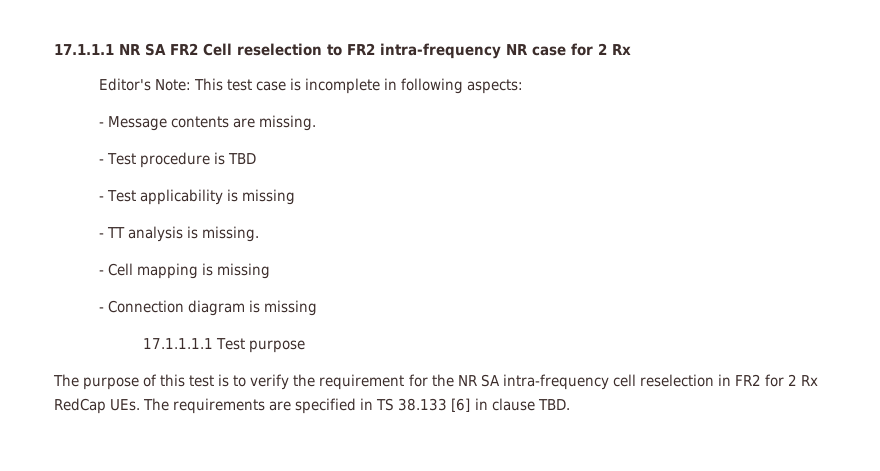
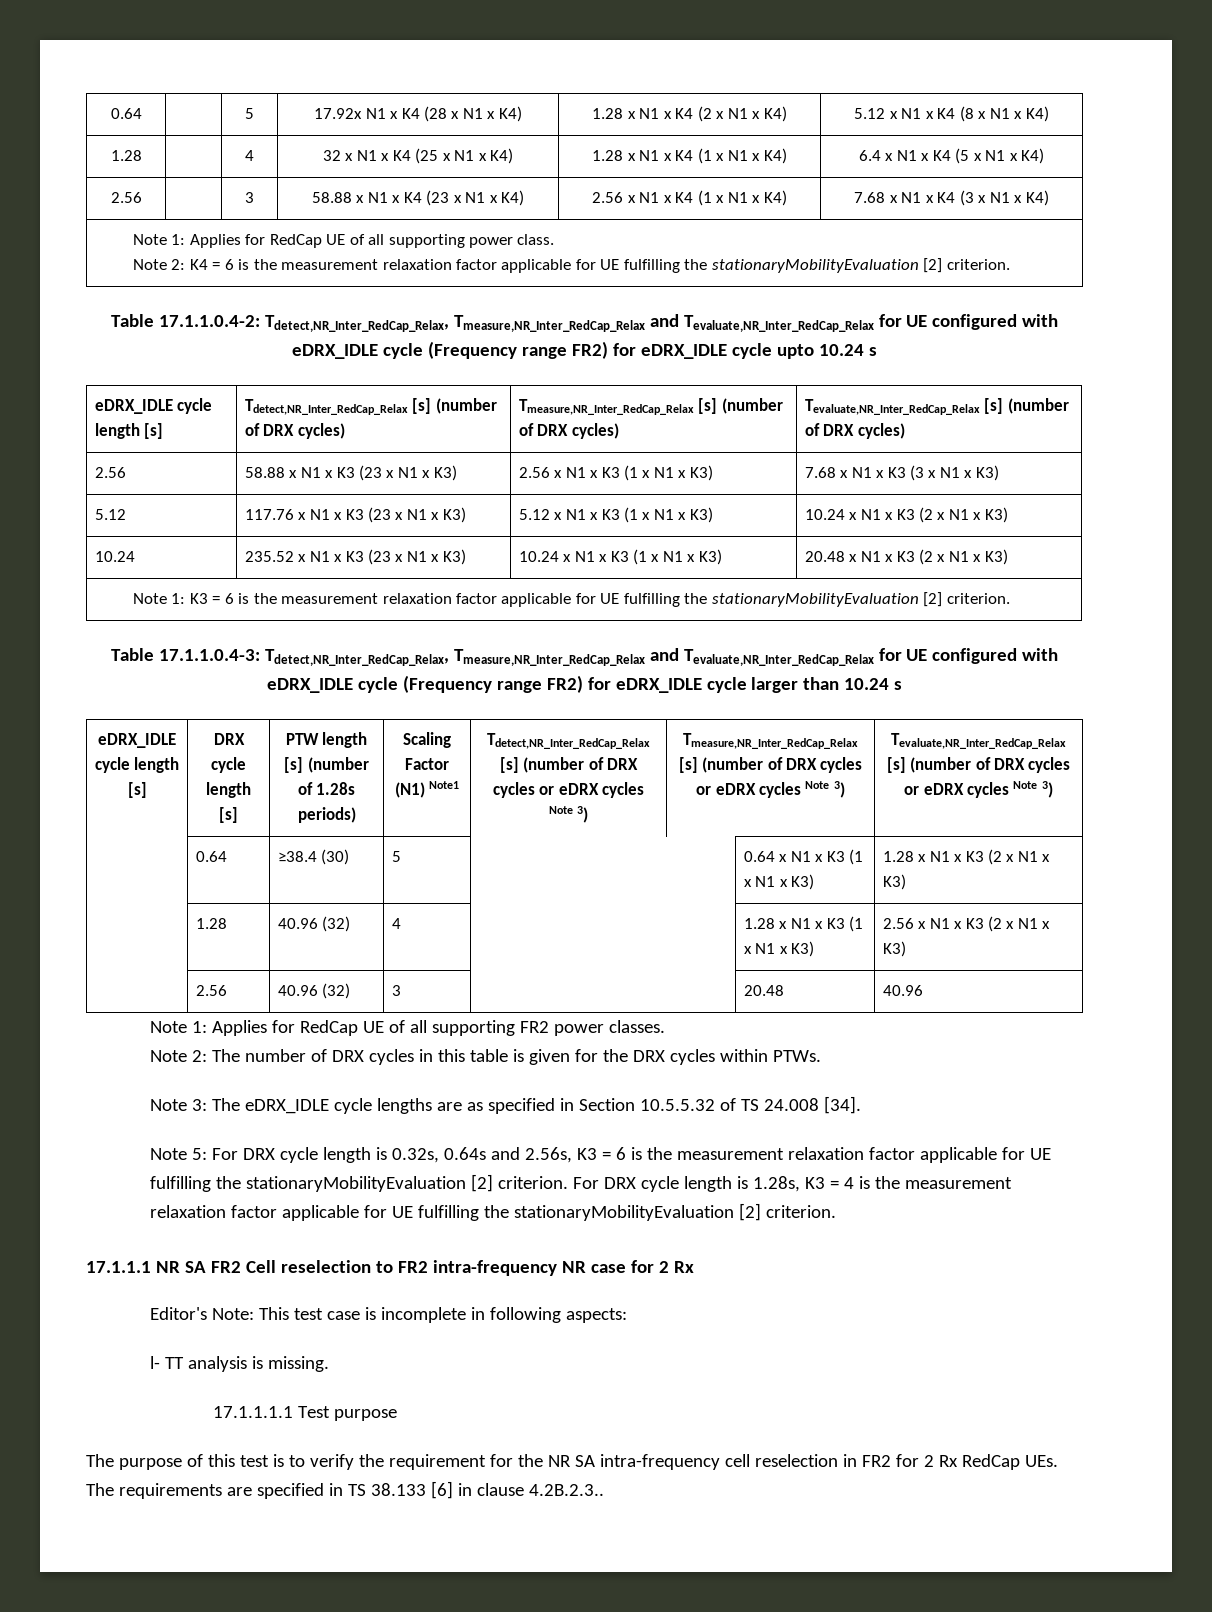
+ 0.64 | | 5 | 17.92x N1 x K4 (28 x N1 x K4) | 1.28 x N1 x K4 (2 x N1 x K4) | 5.12 x N1 x K4 (8 x N1 x K4)
+ 1.28 | | 4 | 32 x N1 x K4 (25 x N1 x K4) | 1.28 x N1 x K4 (1 x N1 x K4) | 6.4 x N1 x K4 (5 x N1 x K4)
+ 2.56 | | 3 | 58.88 x N1 x K4 (23 x N1 x K4) | 2.56 x N1 x K4 (1 x N1 x K4) | 7.68 x N1 x K4 (3 x N1 x K4)
+ Note 1: Applies for RedCap UE of all supporting power class.
+ Note 2: K4 = 6 is the measurement relaxation factor applicable for UE fulfilling the stationaryMobilityEvaluation [2] criterion.
+ Table 17.1.1.0.4-2: Tdetect,NR_Inter_RedCap_Relax, Tmeasure,NR_Inter_RedCap_Relax and Tevaluate,NR_Inter_RedCap_Relax for UE configured with eDRX_IDLE cycle (Frequency range FR2) for eDRX_IDLE cycle upto 10.24 s
+ eDRX_IDLE cycle length [s] | Tdetect,NR_Inter_RedCap_Relax [s] (number of DRX cycles) | Tmeasure,NR_Inter_RedCap_Relax [s] (number of DRX cycles) | Tevaluate,NR_Inter_RedCap_Relax [s] (number of DRX cycles)
+ 2.56 | 58.88 x N1 x K3 (23 x N1 x K3) | 2.56 x N1 x K3 (1 x N1 x K3) | 7.68 x N1 x K3 (3 x N1 x K3)
+ 5.12 | 117.76 x N1 x K3 (23 x N1 x K3) | 5.12 x N1 x K3 (1 x N1 x K3) | 10.24 x N1 x K3 (2 x N1 x K3)
+ 10.24 | 235.52 x N1 x K3 (23 x N1 x K3) | 10.24 x N1 x K3 (1 x N1 x K3) | 20.48 x N1 x K3 (2 x N1 x K3)
+ Note 1: K3 = 6 is the measurement relaxation factor applicable for UE fulfilling the stationaryMobilityEvaluation [2] criterion.
+ Table 17.1.1.0.4-3: Tdetect,NR_Inter_RedCap_Relax, Tmeasure,NR_Inter_RedCap_Relax and Tevaluate,NR_Inter_RedCap_Relax for UE configured with eDRX_IDLE cycle (Frequency range FR2) for eDRX_IDLE cycle larger than 10.24 s
+ eDRX_IDLE cycle length [s] | DRX cycle length [s] | PTW length [s] (number of 1.28s periods) | Scaling Factor (N1) Note1 | Tdetect,NR_Inter_RedCap_Relax [s] (number of DRX cycles or eDRX cycles Note 3) | Tmeasure,NR_Inter_RedCap_Relax [s] (number of DRX cycles or eDRX cycles Note 3) | Tevaluate,NR_Inter_RedCap_Relax [s] (number of DRX cycles or eDRX cycles Note 3)
+ | 0.64 | ≥38.4 (30) | 5 | | 0.64 x N1 x K3 (1 x N1 x K3) | 1.28 x N1 x K3 (2 x N1 x K3)
+ | 1.28 | 40.96 (32) | 4 | | 1.28 x N1 x K3 (1 x N1 x K3) | 2.56 x N1 x K3 (2 x N1 x K3)
+ | 2.56 | 40.96 (32) | 3 | | 20.48 | 40.96
+ Note 1: Applies for RedCap UE of all supporting FR2 power classes.
+ Note 2: The number of DRX cycles in this table is given for the DRX cycles within PTWs.
+ Note 3: The eDRX_IDLE cycle lengths are as specified in Section 10.5.5.32 of TS 24.008 [34].
+ Note 5: For DRX cycle length is 0.32s, 0.64s and 2.56s, K3 = 6 is the measurement relaxation factor applicable for UE fulfilling the stationaryMobilityEvaluation [2] criterion. For DRX cycle length is 1.28s, K3 = 4 is the measurement relaxation factor applicable for UE fulfilling the stationaryMobilityEvaluation [2] criterion.
- - Message contents are missing.
- - Test procedure is TBD
- - Test applicability is missing
- - TT analysis is missing.
- - Cell mapping is missing
- - Connection diagram is missing
+ l- TT analysis is missing.
- The purpose of this test is to verify the requirement for the NR SA intra-frequency cell reselection in FR2 for 2 Rx RedCap UEs. The requirements are specified in TS 38.133 [6] in clause TBD.
+ The purpose of this test is to verify the requirement for the NR SA intra-frequency cell reselection in FR2 for 2 Rx RedCap UEs. The requirements are specified in TS 38.133 [6] in clause 4.2B.2.3..

